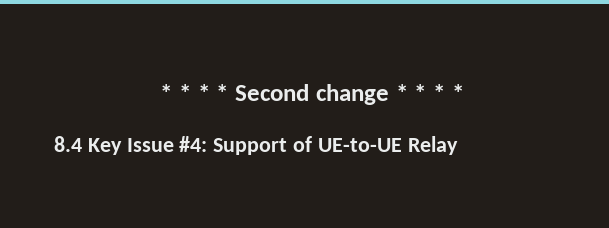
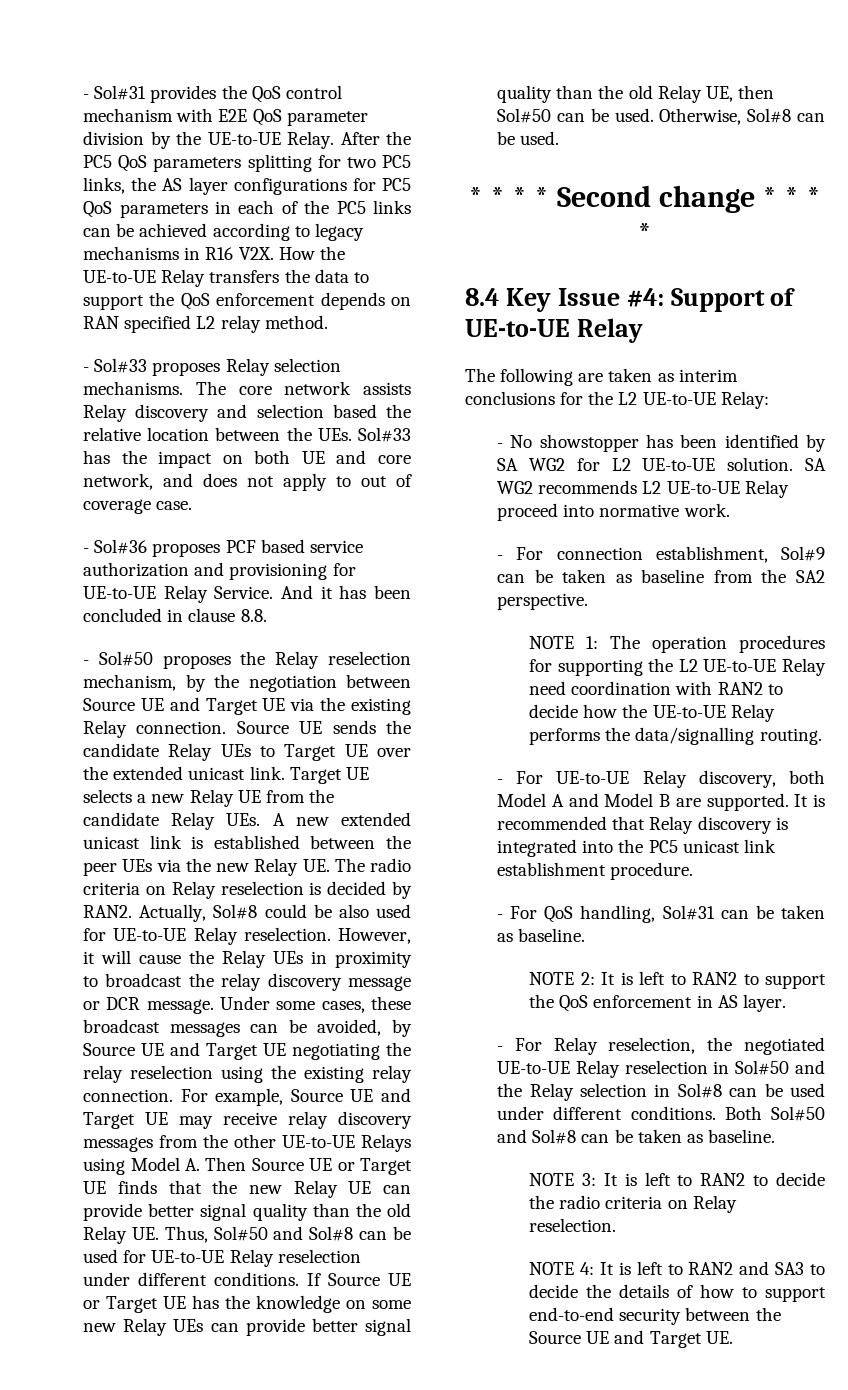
+ - Sol#31 provides the QoS control mechanism with E2E QoS parameter division by the UE-to-UE Relay. After the PC5 QoS parameters splitting for two PC5 links, the AS layer configurations for PC5 QoS parameters in each of the PC5 links can be achieved according to legacy mechanisms in R16 V2X. How the UE-to-UE Relay transfers the data to support the QoS enforcement depends on RAN specified L2 relay method.
+ - Sol#33 proposes Relay selection mechanisms. The core network assists Relay discovery and selection based the relative location between the UEs. Sol#33 has the impact on both UE and core network, and does not apply to out of coverage case.
+ - Sol#36 proposes PCF based service authorization and provisioning for UE-to-UE Relay Service. And it has been concluded in clause 8.8.
+ - Sol#50 proposes the Relay reselection mechanism, by the negotiation between Source UE and Target UE via the existing Relay connection. Source UE sends the candidate Relay UEs to Target UE over the extended unicast link. Target UE selects a new Relay UE from the candidate Relay UEs. A new extended unicast link is established between the peer UEs via the new Relay UE. The radio criteria on Relay reselection is decided by RAN2. Actually, Sol#8 could be also used for UE-to-UE Relay reselection. However, it will cause the Relay UEs in proximity to broadcast the relay discovery message or DCR message. Under some cases, these broadcast messages can be avoided, by Source UE and Target UE negotiating the relay reselection using the existing relay connection. For example, Source UE and Target UE may receive relay discovery messages from the other UE-to-UE Relays using Model A. Then Source UE or Target UE finds that the new Relay UE can provide better signal quality than the old Relay UE. Thus, Sol#50 and Sol#8 can be used for UE-to-UE Relay reselection under different conditions. If Source UE or Target UE has the knowledge on some new Relay UEs can provide better signal quality than the old Relay UE, then Sol#50 can be used. Otherwise, Sol#8 can be used.
+ The following are taken as interim conclusions for the L2 UE-to-UE Relay:
+ - No showstopper has been identified by SA WG2 for L2 UE-to-UE solution. SA WG2 recommends L2 UE-to-UE Relay proceed into normative work.
+ - For connection establishment, Sol#9 can be taken as baseline from the SA2 perspective.
+ NOTE 1: The operation procedures for supporting the L2 UE-to-UE Relay need coordination with RAN2 to decide how the UE-to-UE Relay performs the data/signalling routing.
+ - For UE-to-UE Relay discovery, both Model A and Model B are supported. It is recommended that Relay discovery is integrated into the PC5 unicast link establishment procedure.
+ - For QoS handling, Sol#31 can be taken as baseline.
+ NOTE 2: It is left to RAN2 to support the QoS enforcement in AS layer.
+ - For Relay reselection, the negotiated UE-to-UE Relay reselection in Sol#50 and the Relay selection in Sol#8 can be used under different conditions. Both Sol#50 and Sol#8 can be taken as baseline.
+ NOTE 3: It is left to RAN2 to decide the radio criteria on Relay reselection.
+ NOTE 4: It is left to RAN2 and SA3 to decide the details of how to support end-to-end security between the Source UE and Target UE.

